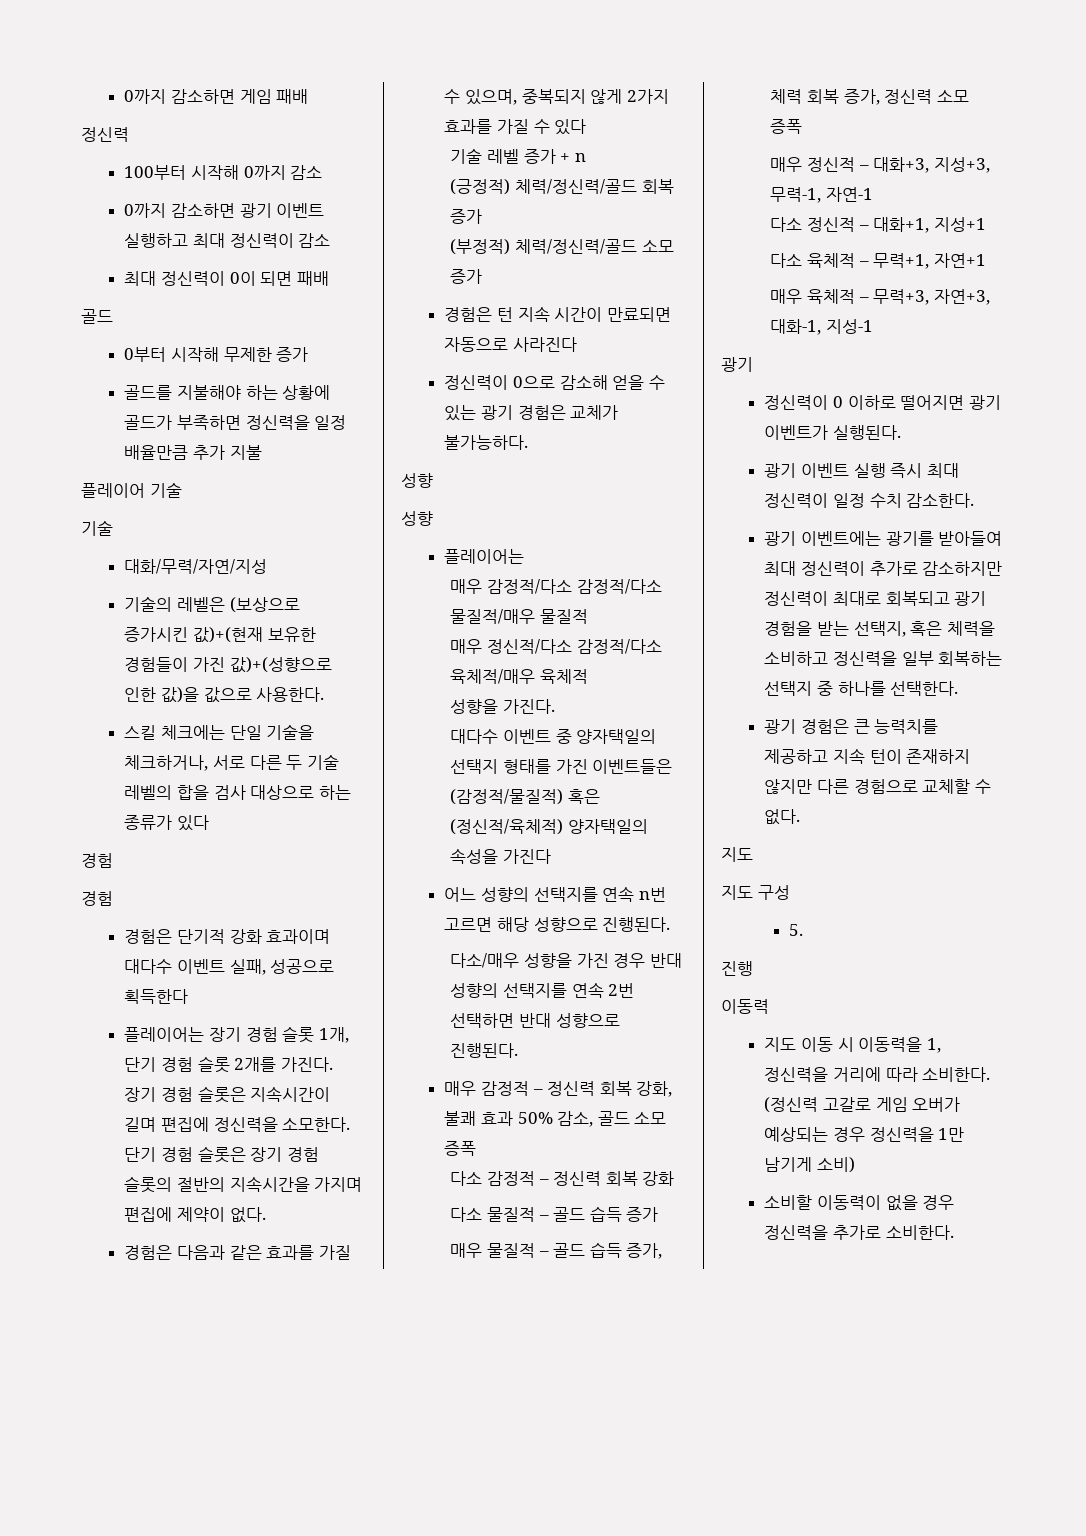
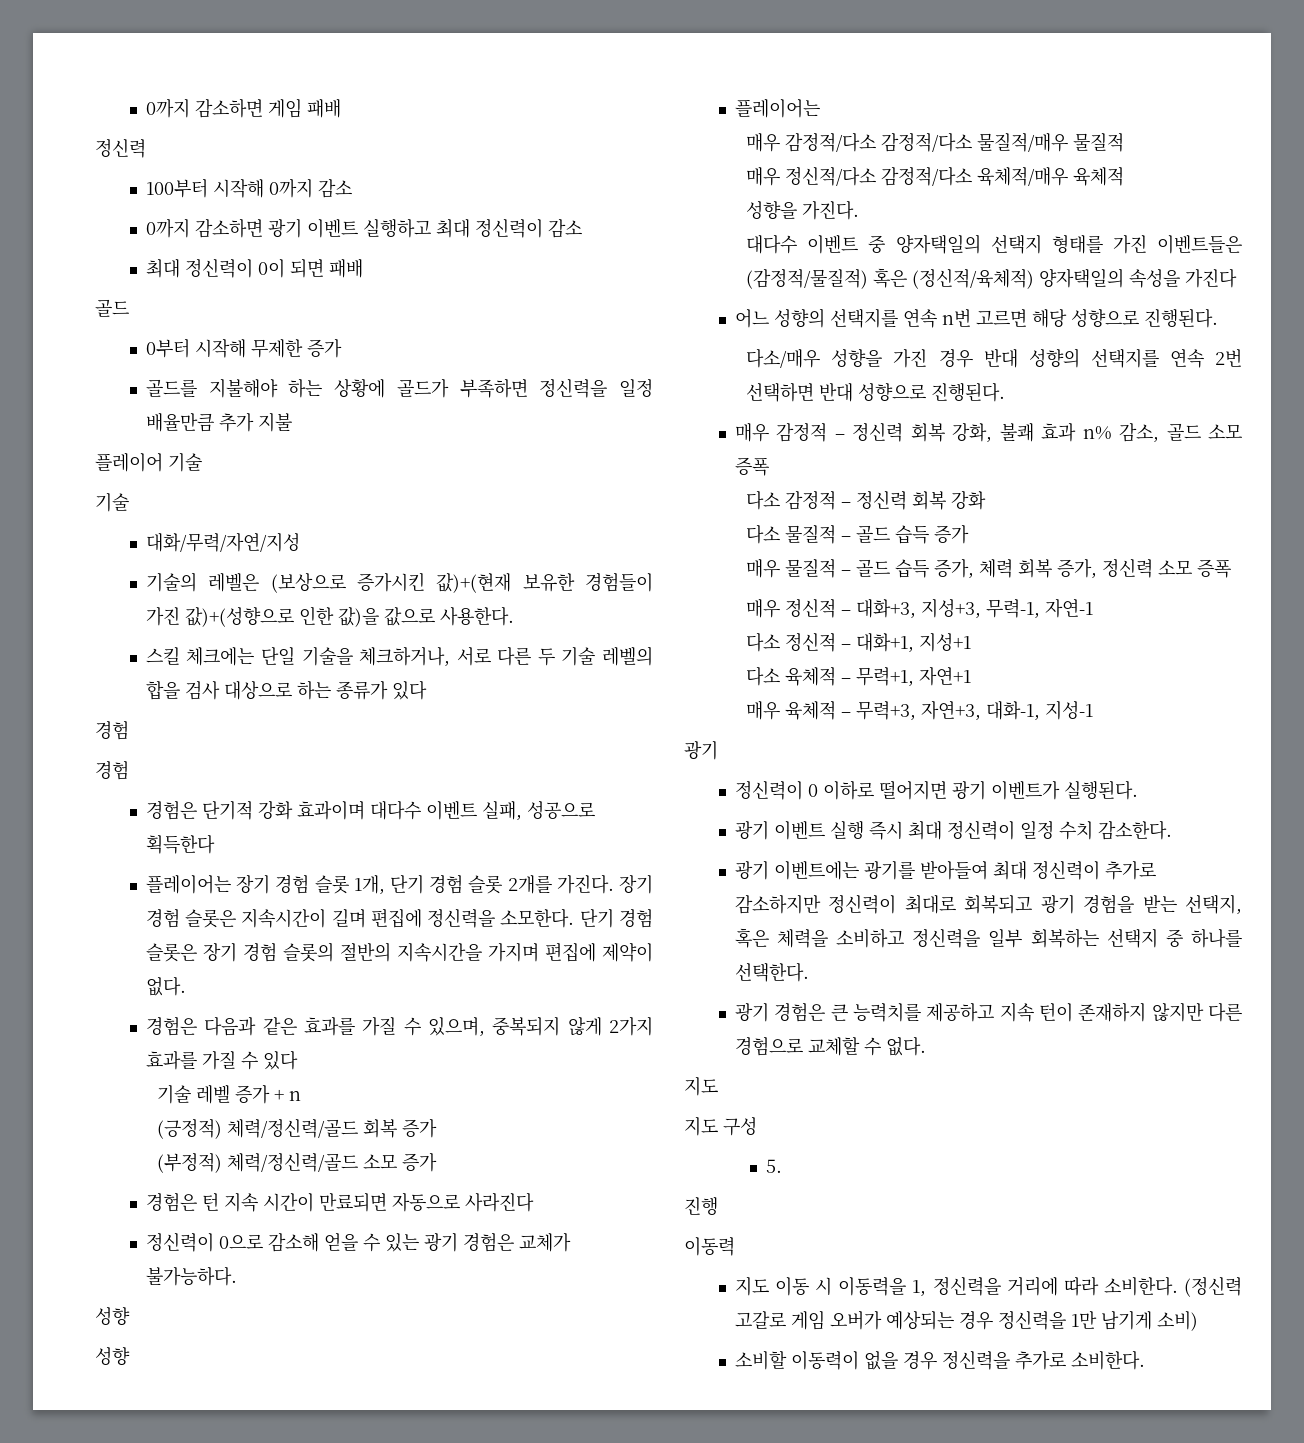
- 매우 감정적 – 정신력 회복 강화, 불쾌 효과 50% 감소, 골드 소모 증폭
+ 매우 감정적 – 정신력 회복 강화, 불쾌 효과 n% 감소, 골드 소모 증폭

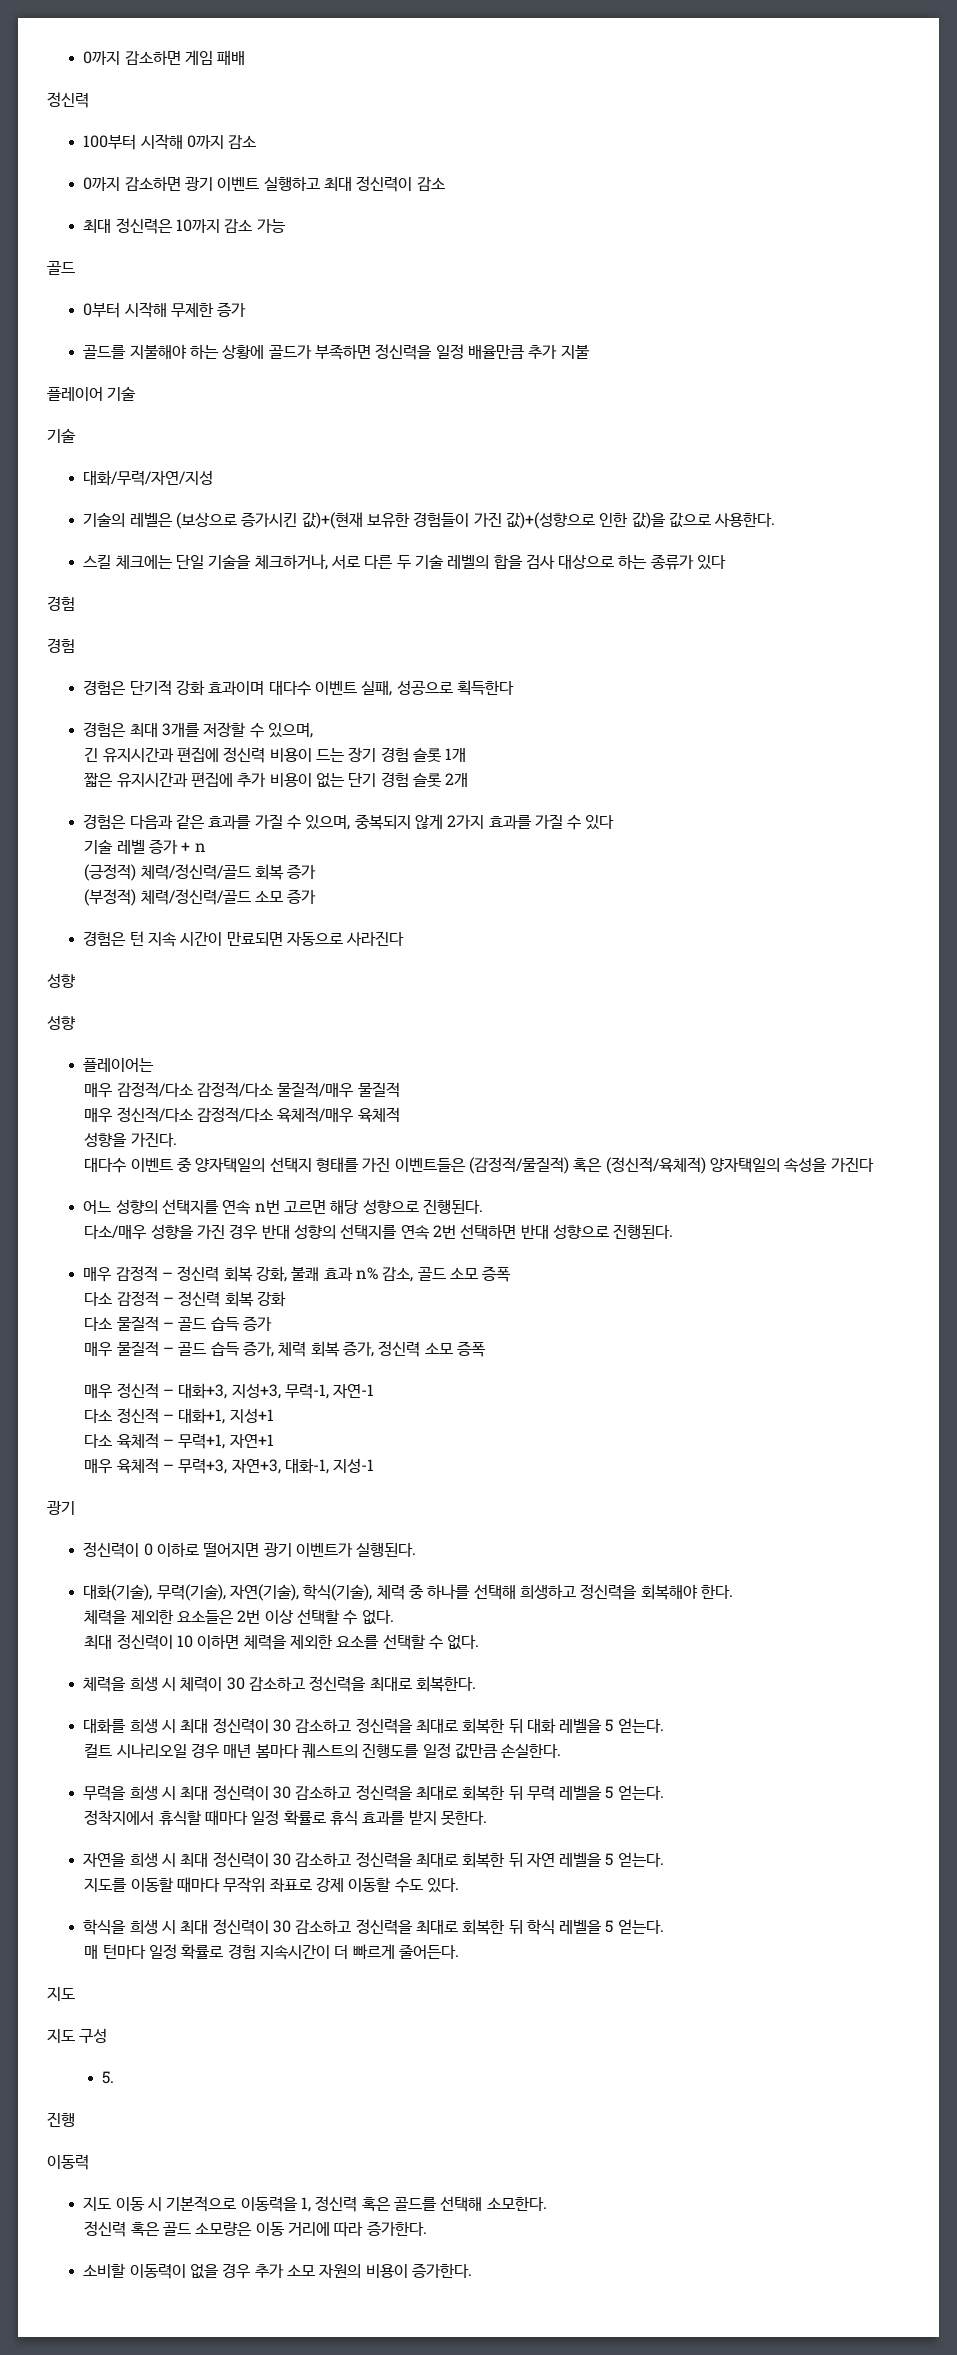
- 최대 정신력이 0이 되면 패배
+ 최대 정신력은 10까지 감소 가능
- 플레이어는 장기 경험 슬롯 1개, 단기 경험 슬롯 2개를 가진다. 장기 경험 슬롯은 지속시간이 길며 편집에 정신력을 소모한다. 단기 경험 슬롯은 장기 경험 슬롯의 절반의 지속시간을 가지며 편집에 제약이 없다.
+ 경험은 최대 3개를 저장할 수 있으며,
+ 긴 유지시간과 편집에 정신력 비용이 드는 장기 경험 슬롯 1개
+ 짧은 유지시간과 편집에 추가 비용이 없는 단기 경험 슬롯 2개
- 정신력이 0으로 감소해 얻을 수 있는 광기 경험은 교체가 불가능하다.
- 광기 이벤트 실행 즉시 최대 정신력이 일정 수치 감소한다.
- 광기 이벤트에는 광기를 받아들여 최대 정신력이 추가로 감소하지만 정신력이 최대로 회복되고 광기 경험을 받는 선택지, 혹은 체력을 소비하고 정신력을 일부 회복하는 선택지 중 하나를 선택한다.
- 광기 경험은 큰 능력치를 제공하고 지속 턴이 존재하지 않지만 다른 경험으로 교체할 수 없다.
+ 대화(기술), 무력(기술), 자연(기술), 학식(기술), 체력 중 하나를 선택해 희생하고 정신력을 회복해야 한다.
+ 체력을 제외한 요소들은 2번 이상 선택할 수 없다.
+ 최대 정신력이 10 이하면 체력을 제외한 요소를 선택할 수 없다.
+ 체력을 희생 시 체력이 30 감소하고 정신력을 최대로 회복한다.
+ 대화를 희생 시 최대 정신력이 30 감소하고 정신력을 최대로 회복한 뒤 대화 레벨을 5 얻는다.
+ 컬트 시나리오일 경우 매년 봄마다 퀘스트의 진행도를 일정 값만큼 손실한다.
+ 무력을 희생 시 최대 정신력이 30 감소하고 정신력을 최대로 회복한 뒤 무력 레벨을 5 얻는다.
+ 정착지에서 휴식할 때마다 일정 확률로 휴식 효과를 받지 못한다.
+ 자연을 희생 시 최대 정신력이 30 감소하고 정신력을 최대로 회복한 뒤 자연 레벨을 5 얻는다.
+ 지도를 이동할 때마다 무작위 좌표로 강제 이동할 수도 있다.
+ 학식을 희생 시 최대 정신력이 30 감소하고 정신력을 최대로 회복한 뒤 학식 레벨을 5 얻는다.
+ 매 턴마다 일정 확률로 경험 지속시간이 더 빠르게 줄어든다.
- 지도 이동 시 이동력을 1, 정신력을 거리에 따라 소비한다. (정신력 고갈로 게임 오버가 예상되는 경우 정신력을 1만 남기게 소비)
+ 지도 이동 시 기본적으로 이동력을 1, 정신력 혹은 골드를 선택해 소모한다.
+ 정신력 혹은 골드 소모량은 이동 거리에 따라 증가한다.
- 소비할 이동력이 없을 경우 정신력을 추가로 소비한다.
+ 소비할 이동력이 없을 경우 추가 소모 자원의 비용이 증가한다.

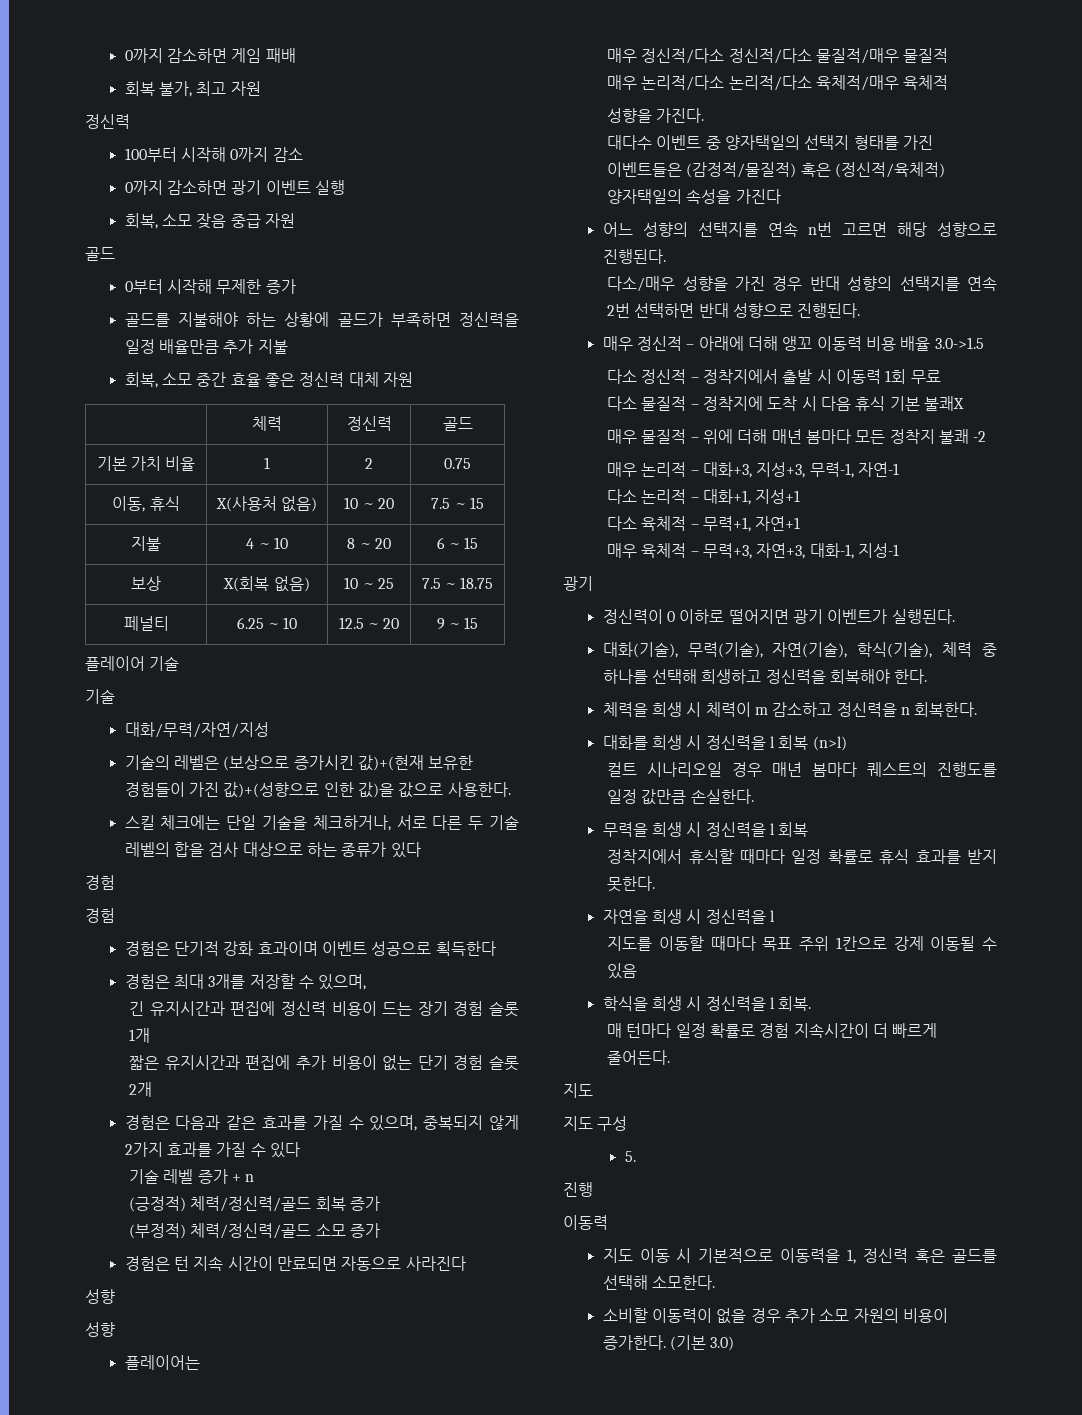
+ 회복 불가, 최고 자원
- 0까지 감소하면 광기 이벤트 실행하고 최대 정신력이 감소
- 최대 정신력은 10까지 감소 가능
+ 0까지 감소하면 광기 이벤트 실행
+ 회복, 소모 잦음 중급 자원
+ 회복, 소모 중간 효율 좋은 정신력 대체 자원
+ | 체력 | 정신력 | 골드
+ 기본 가치 비율 | 1 | 2 | 0.75
+ 이동, 휴식 | X(사용처 없음) | 10 ~ 20 | 7.5 ~ 15
+ 지불 | 4 ~ 10 | 8 ~ 20 | 6 ~ 15
+ 보상 | X(회복 없음) | 10 ~ 25 | 7.5 ~ 18.75
+ 페널티 | 6.25 ~ 10 | 12.5 ~ 20 | 9 ~ 15
- 경험은 단기적 강화 효과이며 대다수 이벤트 실패, 성공으로 획득한다
+ 경험은 단기적 강화 효과이며 이벤트 성공으로 획득한다
- 매우 감정적/다소 감정적/다소 물질적/매우 물질적
+ 매우 정신적/다소 정신적/다소 물질적/매우 물질적
- 매우 정신적/다소 감정적/다소 육체적/매우 육체적
+ 매우 논리적/다소 논리적/다소 육체적/매우 육체적
- 매우 감정적 – 정신력 회복 강화, 불쾌 효과 n% 감소, 골드 소모 증폭
- 다소 감정적 – 정신력 회복 강화
- 다소 물질적 – 골드 습득 증가
- 매우 물질적 – 골드 습득 증가, 체력 회복 증가, 정신력 소모 증폭
- 매우 정신적 – 대화+3, 지성+3, 무력-1, 자연-1
+ 매우 정신적 – 아래에 더해 앵꼬 이동력 비용 배율 3.0->1.5
+ 다소 정신적 – 정착지에서 출발 시 이동력 1회 무료
+ 다소 물질적 – 정착지에 도착 시 다음 휴식 기본 불쾌X
+ 매우 물질적 – 위에 더해 매년 봄마다 모든 정착지 불쾌 -2
+ 매우 논리적 – 대화+3, 지성+3, 무력-1, 자연-1
- 다소 정신적 – 대화+1, 지성+1
+ 다소 논리적 – 대화+1, 지성+1
- 체력을 제외한 요소들은 2번 이상 선택할 수 없다.
- 최대 정신력이 10 이하면 체력을 제외한 요소를 선택할 수 없다.
- 체력을 희생 시 체력이 30 감소하고 정신력을 최대로 회복한다.
+ 체력을 희생 시 체력이 m 감소하고 정신력을 n 회복한다.
- 대화를 희생 시 최대 정신력이 30 감소하고 정신력을 최대로 회복한 뒤 대화 레벨을 5 얻는다.
+ 대화를 희생 시 정신력을 l 회복 (n>l)
- 무력을 희생 시 최대 정신력이 30 감소하고 정신력을 최대로 회복한 뒤 무력 레벨을 5 얻는다.
+ 무력을 희생 시 정신력을 l 회복
- 자연을 희생 시 최대 정신력이 30 감소하고 정신력을 최대로 회복한 뒤 자연 레벨을 5 얻는다.
- 지도를 이동할 때마다 무작위 좌표로 강제 이동할 수도 있다.
- 학식을 희생 시 최대 정신력이 30 감소하고 정신력을 최대로 회복한 뒤 학식 레벨을 5 얻는다.
+ 자연을 희생 시 정신력을 l
+ 지도를 이동할 때마다 목표 주위 1칸으로 강제 이동될 수 있음
+ 학식을 희생 시 정신력을 l 회복.
- 정신력 혹은 골드 소모량은 이동 거리에 따라 증가한다.
+ (기본 3.0)

